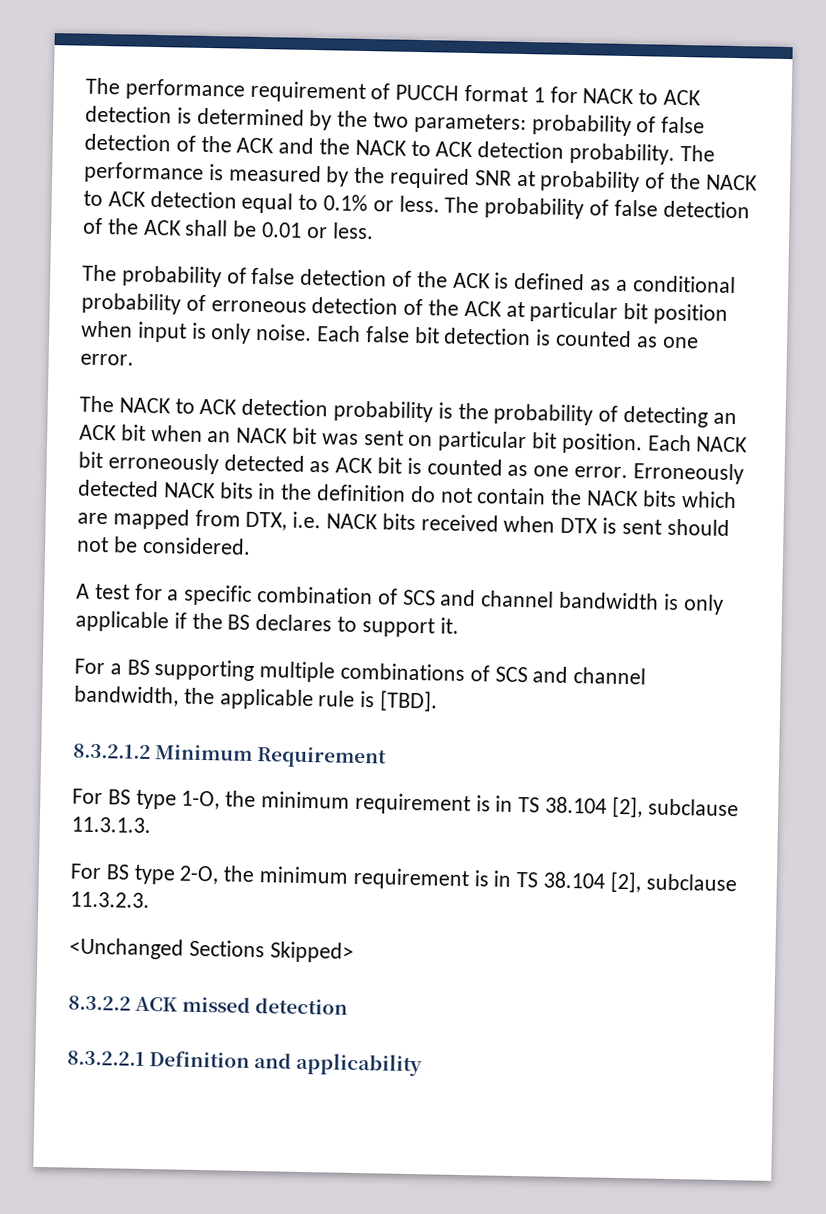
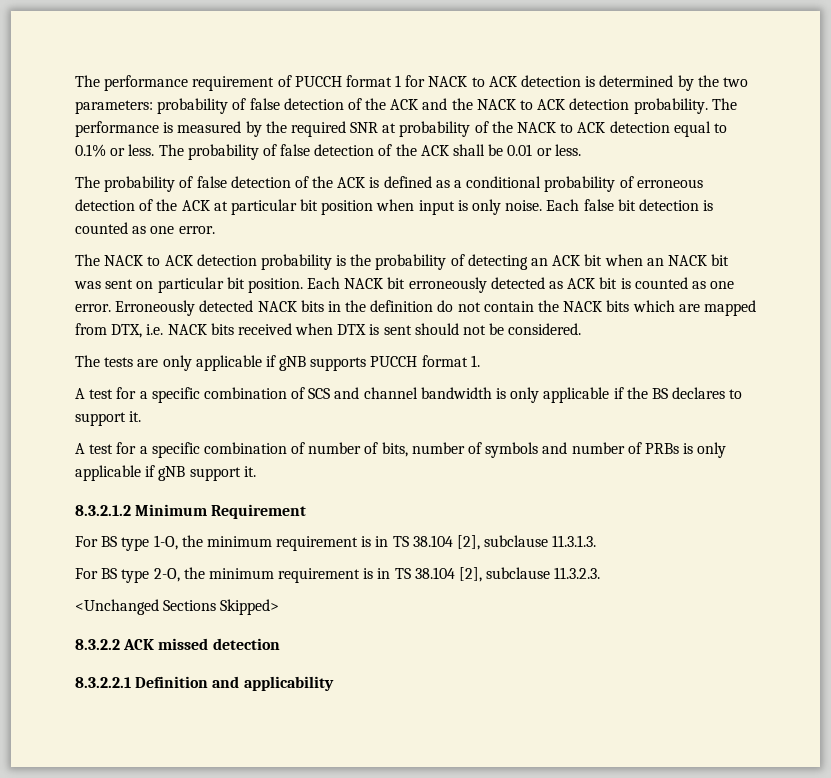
+ The tests are only applicable if gNB supports PUCCH format 1.
- For a BS supporting multiple combinations of SCS and channel bandwidth, the applicable rule is [TBD].
+ A test for a specific combination of number of bits, number of symbols and number of PRBs is only applicable if gNB support it.

